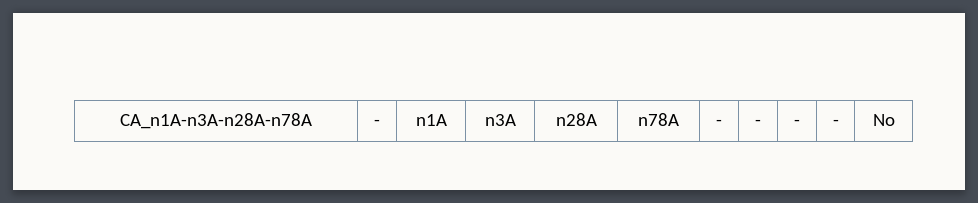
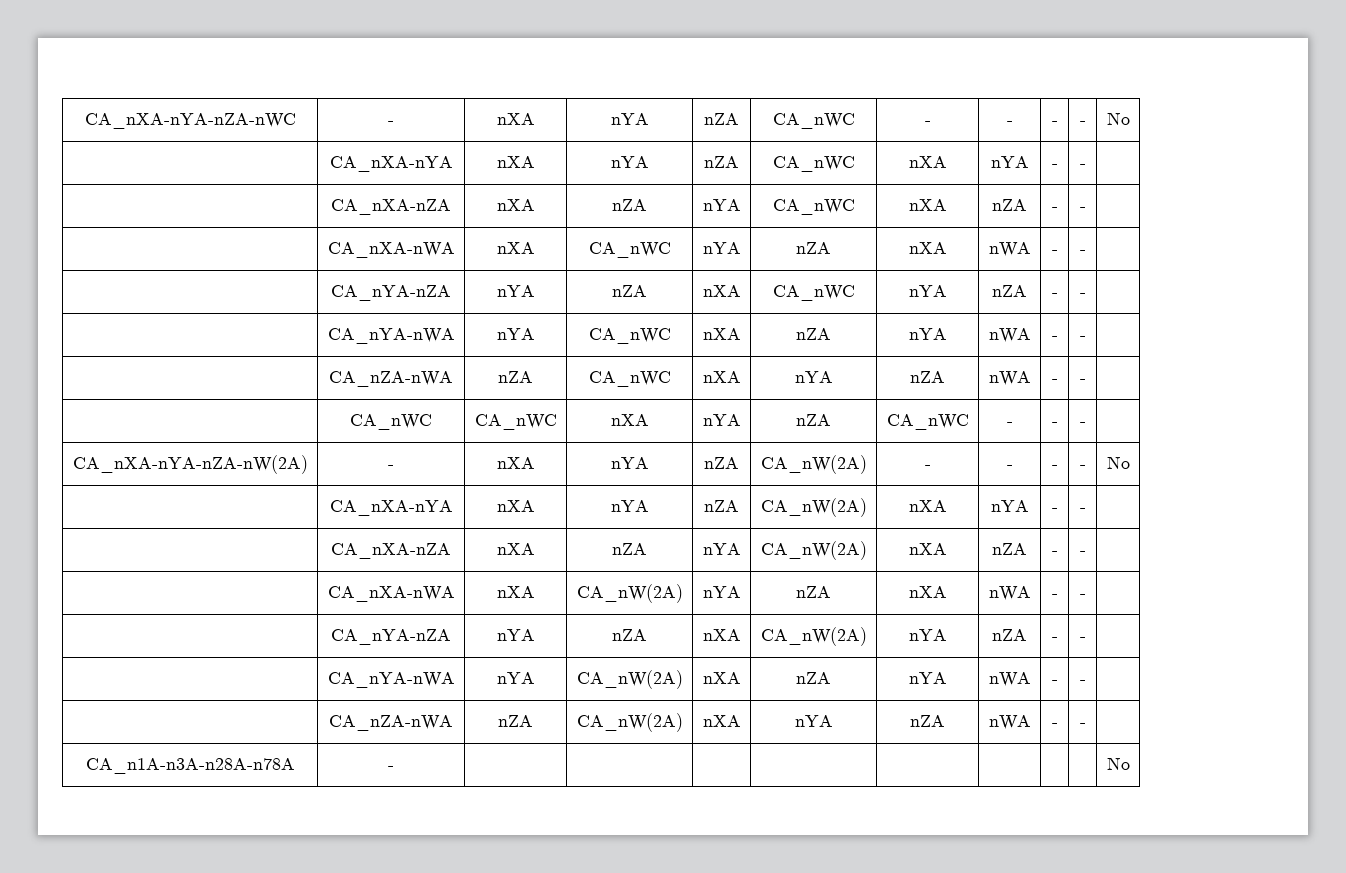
- CA_n1A-n3A-n28A-n78A | - | n1A | n3A | n28A | n78A | - | - | - | - | No
+ CA_nXA-nYA-nZA-nWC | - | nXA | nYA | nZA | CA_nWC | - | - | - | - | No
+ | CA_nXA-nYA | nXA | nYA | nZA | CA_nWC | nXA | nYA | - | - |
+ | CA_nXA-nZA | nXA | nZA | nYA | CA_nWC | nXA | nZA | - | - |
+ | CA_nXA-nWA | nXA | CA_nWC | nYA | nZA | nXA | nWA | - | - |
+ | CA_nYA-nZA | nYA | nZA | nXA | CA_nWC | nYA | nZA | - | - |
+ | CA_nYA-nWA | nYA | CA_nWC | nXA | nZA | nYA | nWA | - | - |
+ | CA_nZA-nWA | nZA | CA_nWC | nXA | nYA | nZA | nWA | - | - |
+ | CA_nWC | CA_nWC | nXA | nYA | nZA | CA_nWC | - | - | - |
+ CA_nXA-nYA-nZA-nW(2A) | - | nXA | nYA | nZA | CA_nW(2A) | - | - | - | - | No
+ | CA_nXA-nYA | nXA | nYA | nZA | CA_nW(2A) | nXA | nYA | - | - |
+ | CA_nXA-nZA | nXA | nZA | nYA | CA_nW(2A) | nXA | nZA | - | - |
+ | CA_nXA-nWA | nXA | CA_nW(2A) | nYA | nZA | nXA | nWA | - | - |
+ | CA_nYA-nZA | nYA | nZA | nXA | CA_nW(2A) | nYA | nZA | - | - |
+ | CA_nYA-nWA | nYA | CA_nW(2A) | nXA | nZA | nYA | nWA | - | - |
+ | CA_nZA-nWA | nZA | CA_nW(2A) | nXA | nYA | nZA | nWA | - | - |
+ CA_n1A-n3A-n28A-n78A | - | | | | | | | | | No

